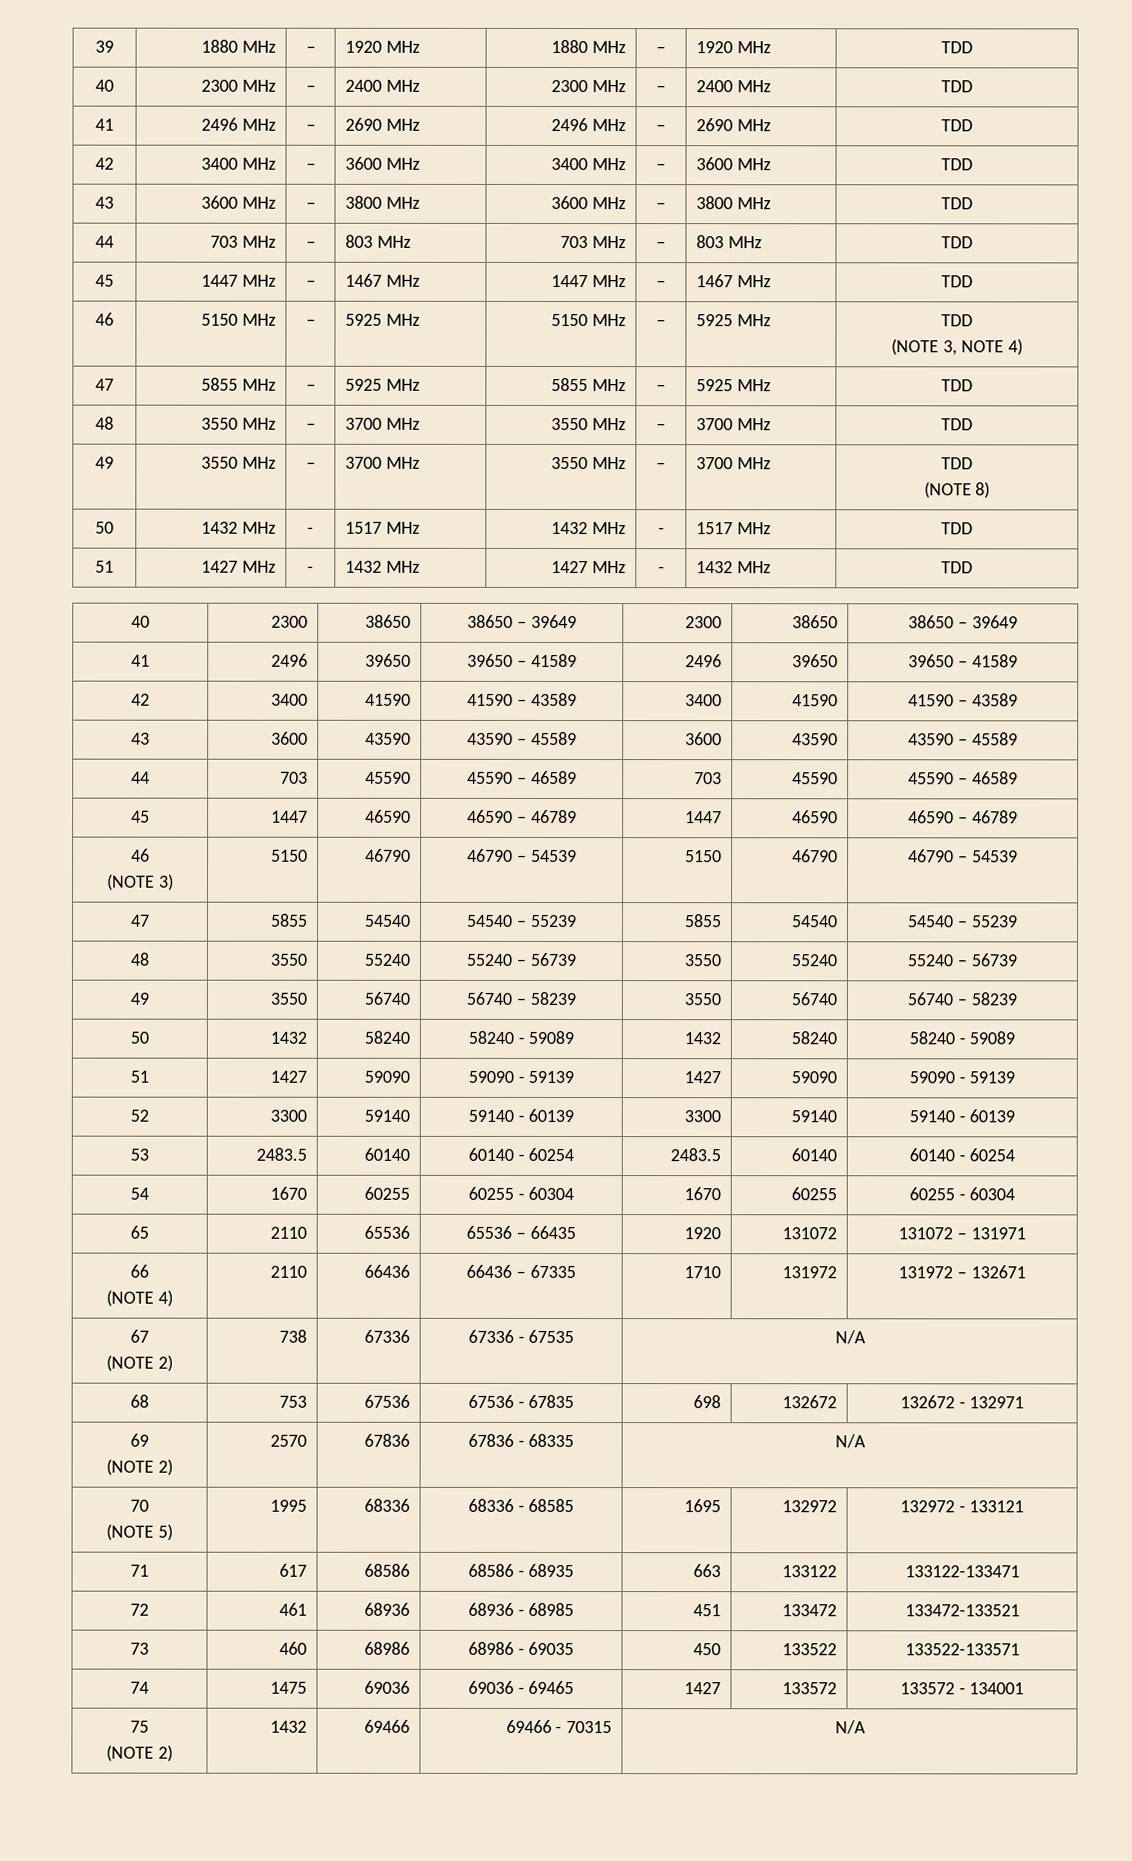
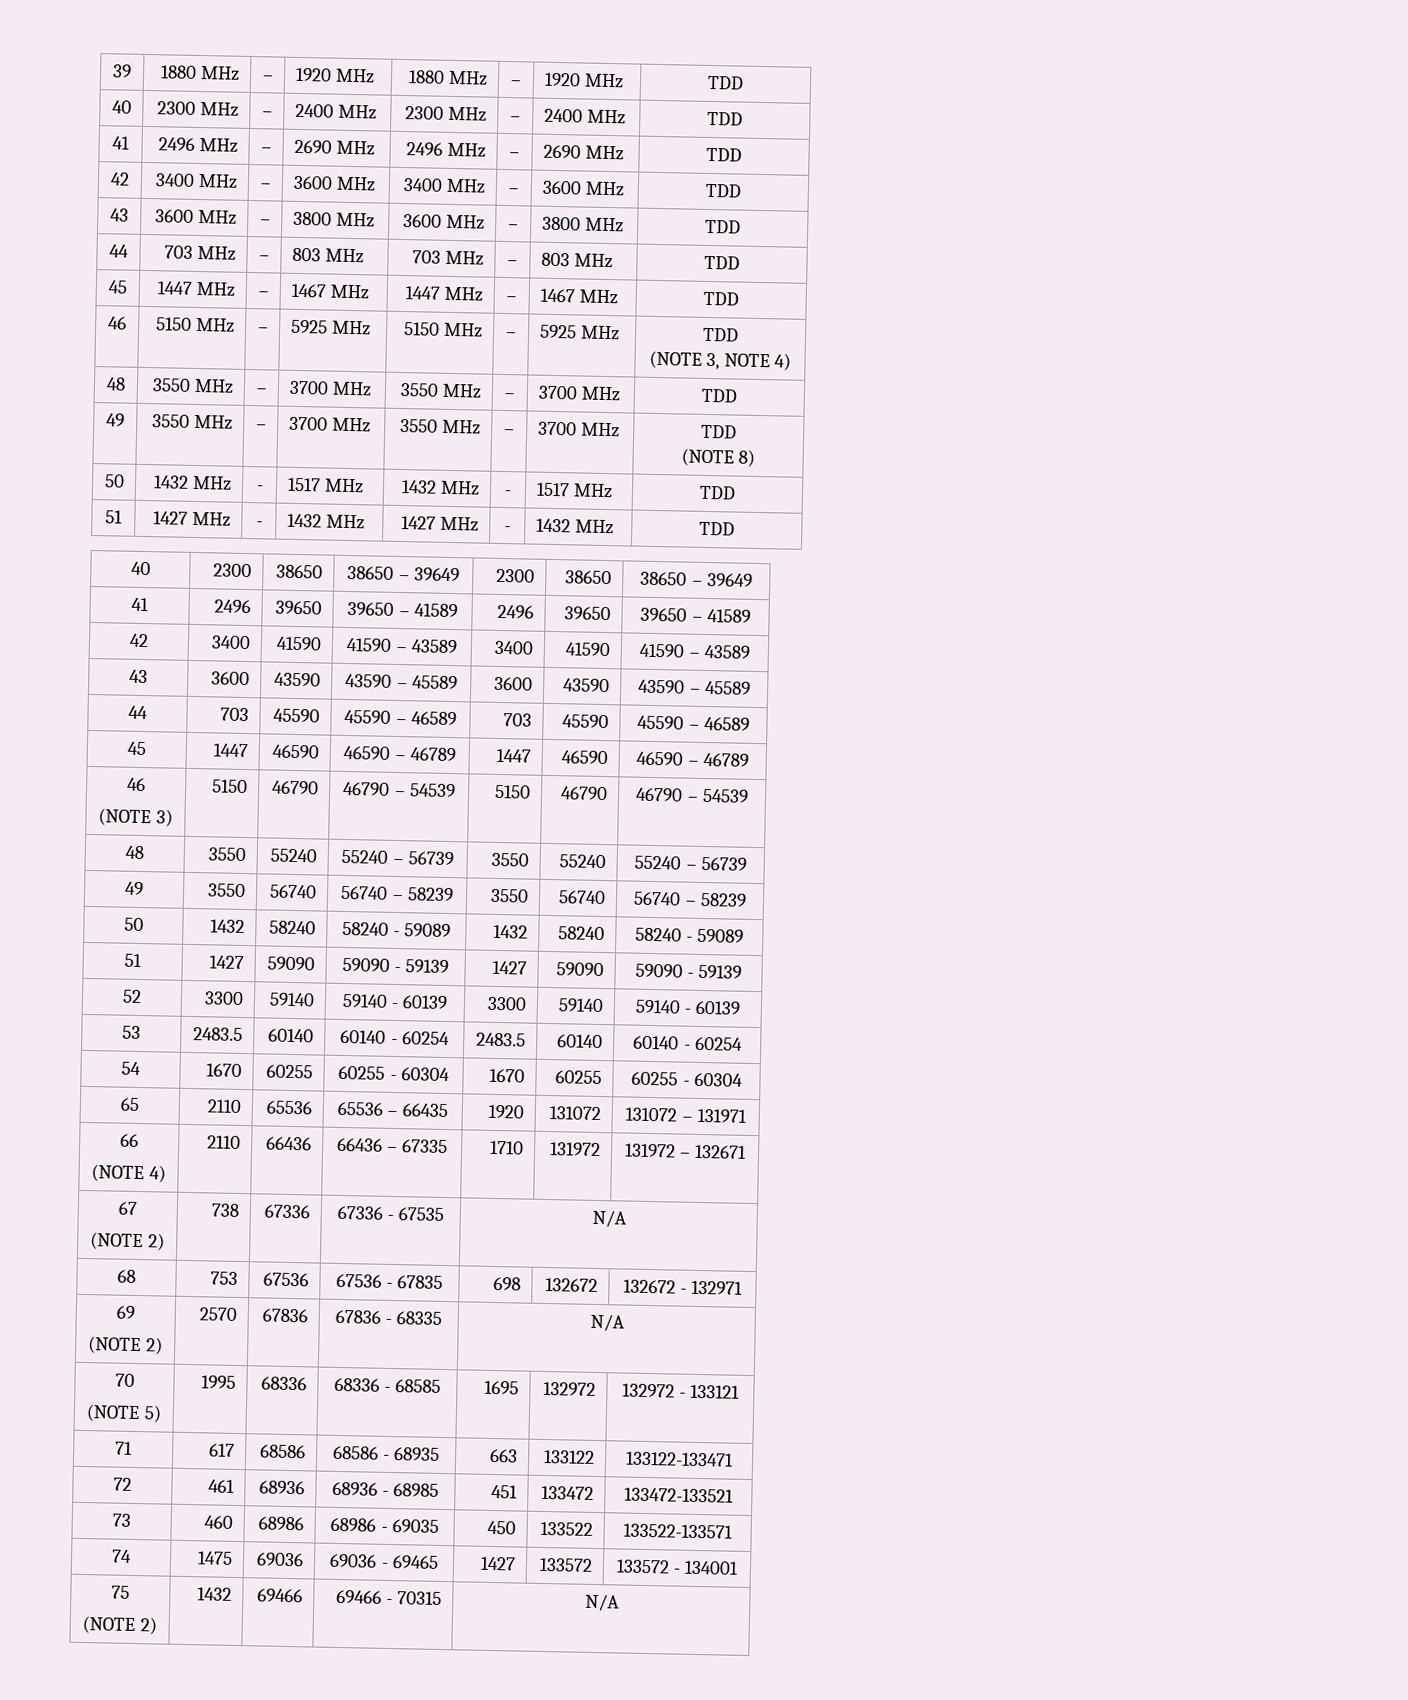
- 47 | 5855 MHz | – | 5925 MHz | 5855 MHz | – | 5925 MHz | TDD
- 47 | 5855 | 54540 | 54540 – 55239 | 5855 | 54540 | 54540 – 55239

